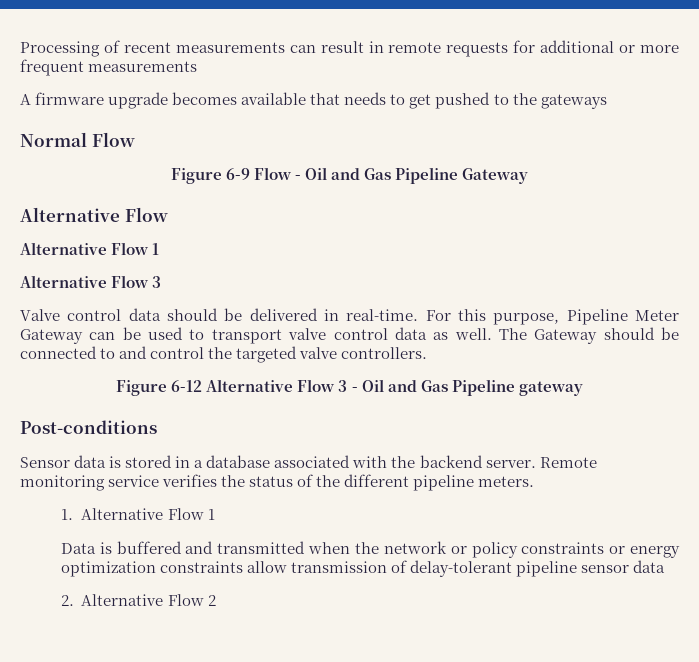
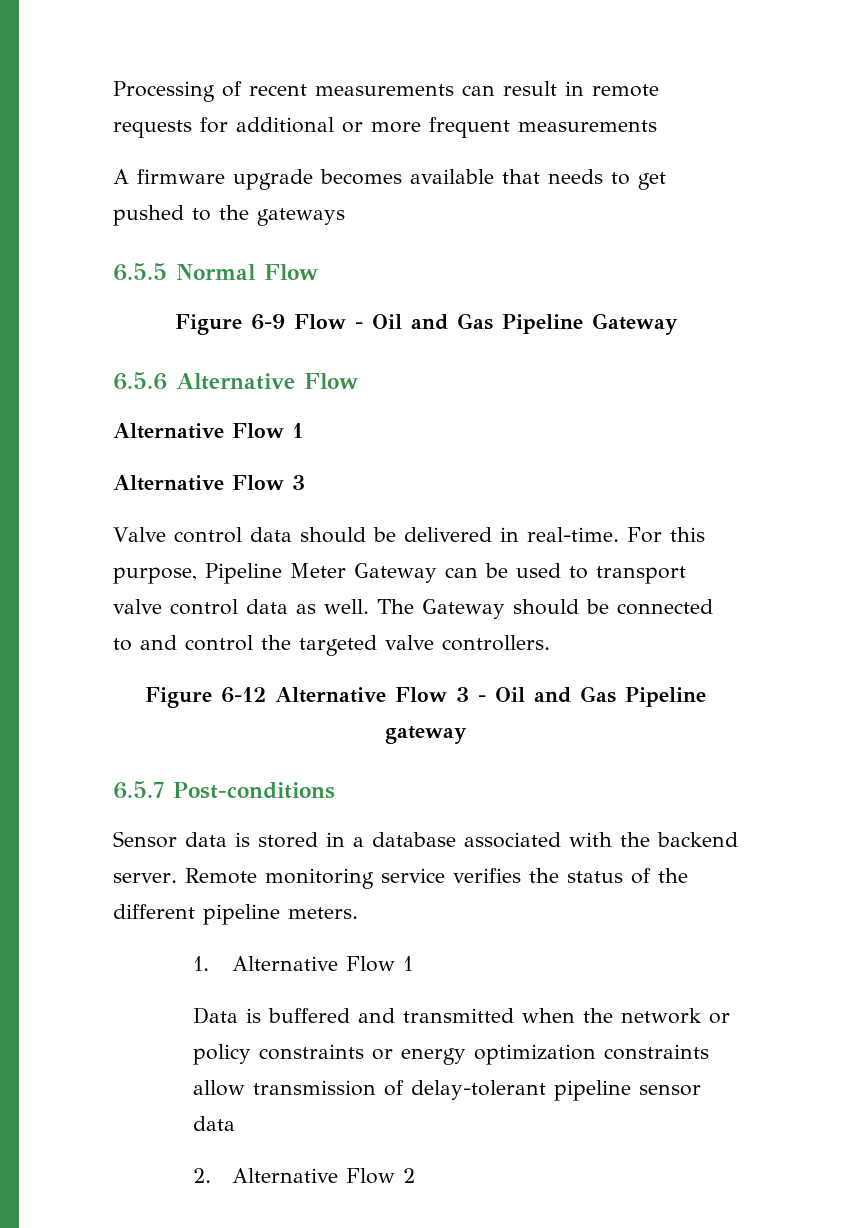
- Normal Flow
+ 6.5.5 Normal Flow
  Figure 6-9 Flow - Oil and Gas Pipeline Gateway
- Alternative Flow
+ 6.5.6 Alternative Flow
- Post-conditions
+ 6.5.7 Post-conditions

